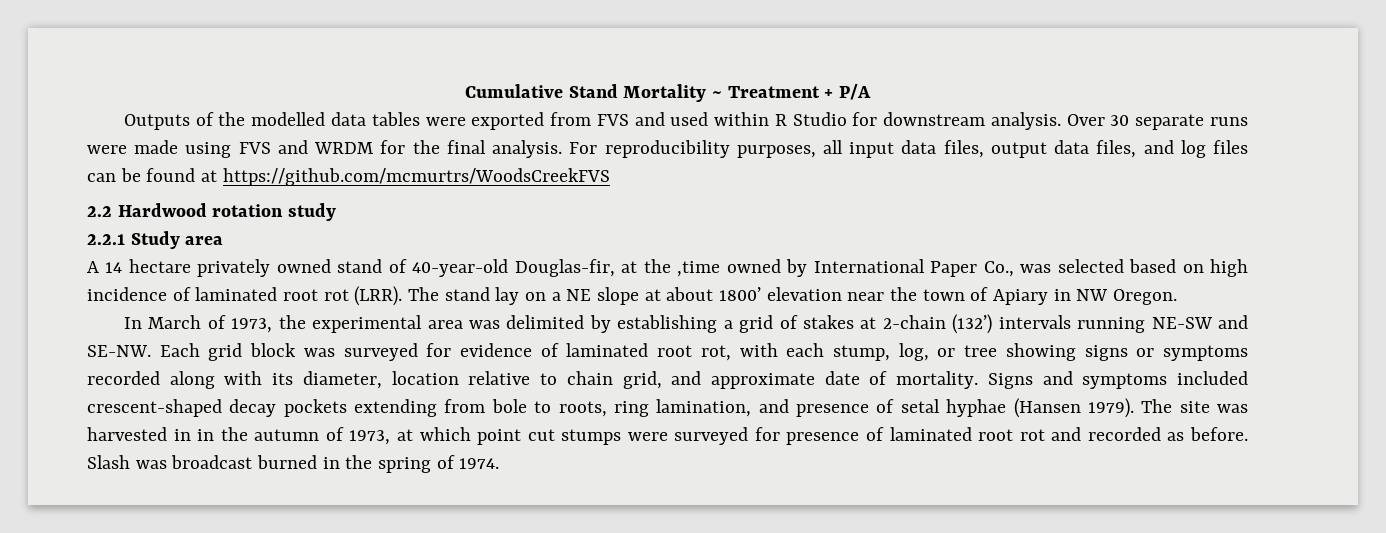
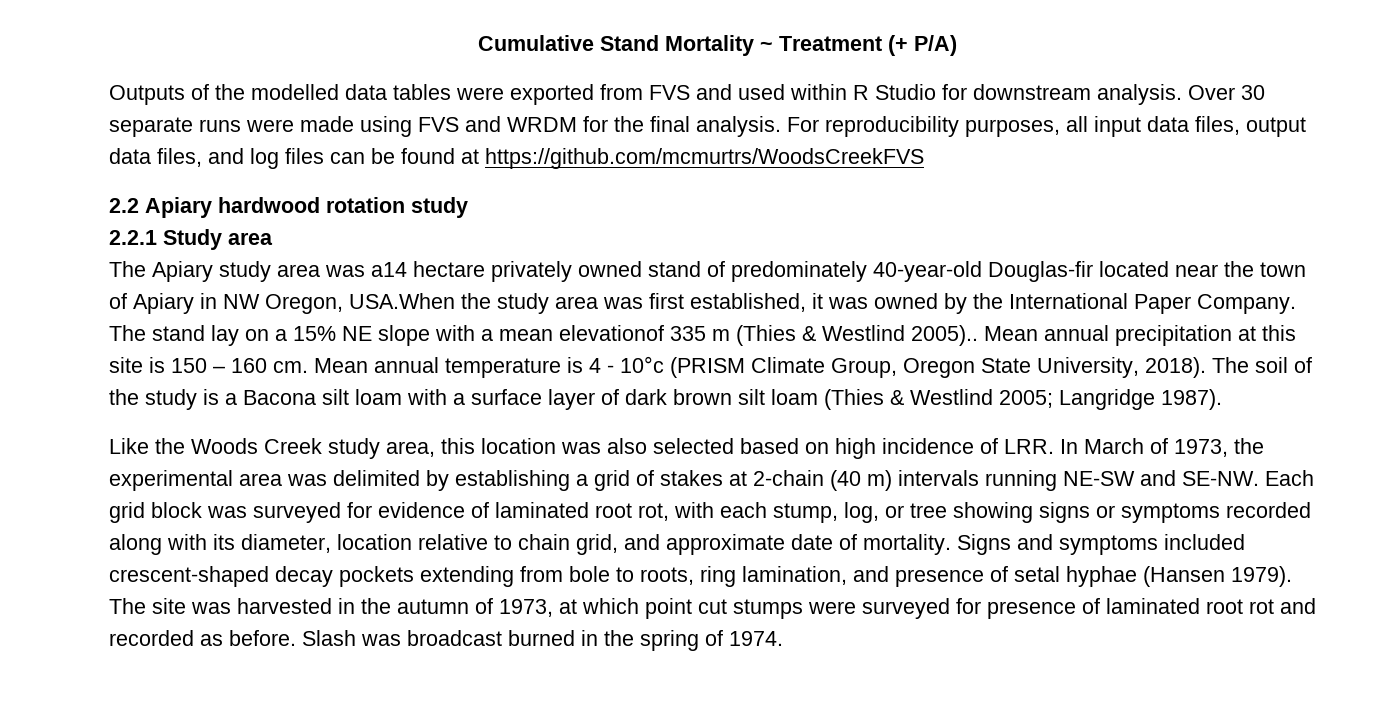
- Cumulative Stand Mortality ~ Treatment + P/A
+ Cumulative Stand Mortality ~ Treatment (+ P/A)
- 2.2 Hardwood rotation study
+ 2.2 Apiary hardwood rotation study
- A 14 hectare privately owned stand of 40-year-old Douglas-fir, at the ,time owned by International Paper Co., was selected based on high incidence of laminated root rot (LRR). The stand lay on a NE slope at about 1800’ elevation near the town of Apiary in NW Oregon.
- In March of 1973, the experimental area was delimited by establishing a grid of stakes at 2-chain (132’) intervals running NE-SW and SE-NW.
+ The Apiary study area was a14 hectare privately owned stand of predominately 40-year-old Douglas-fir located near the town of Apiary in NW Oregon, USA.When the study area was first established, it was owned by the International Paper Company. The stand lay on a 15% NE slope with a mean elevationof 335 m (Thies & Westlind 2005).. Mean annual precipitation at this site is 150 – 160 cm. Mean annual temperature is 4 - 10°c (PRISM Climate Group, Oregon State University, 2018). The soil of the study is a Bacona silt loam with a surface layer of dark brown silt loam (Thies & Westlind 2005; Langridge 1987).
+ Like the Woods Creek study area, this location was also selected based on high incidence of LRR. In March of 1973, the experimental area was delimited by establishing a grid of stakes at 2-chain (40 m) intervals running NE-SW and SE-NW.
- The site was harvested in in the autumn of 1973, at which point cut stumps were surveyed for presence of laminated root rot and recorded as before.
+ The site was harvested in the autumn of 1973, at which point cut stumps were surveyed for presence of laminated root rot and recorded as before.

